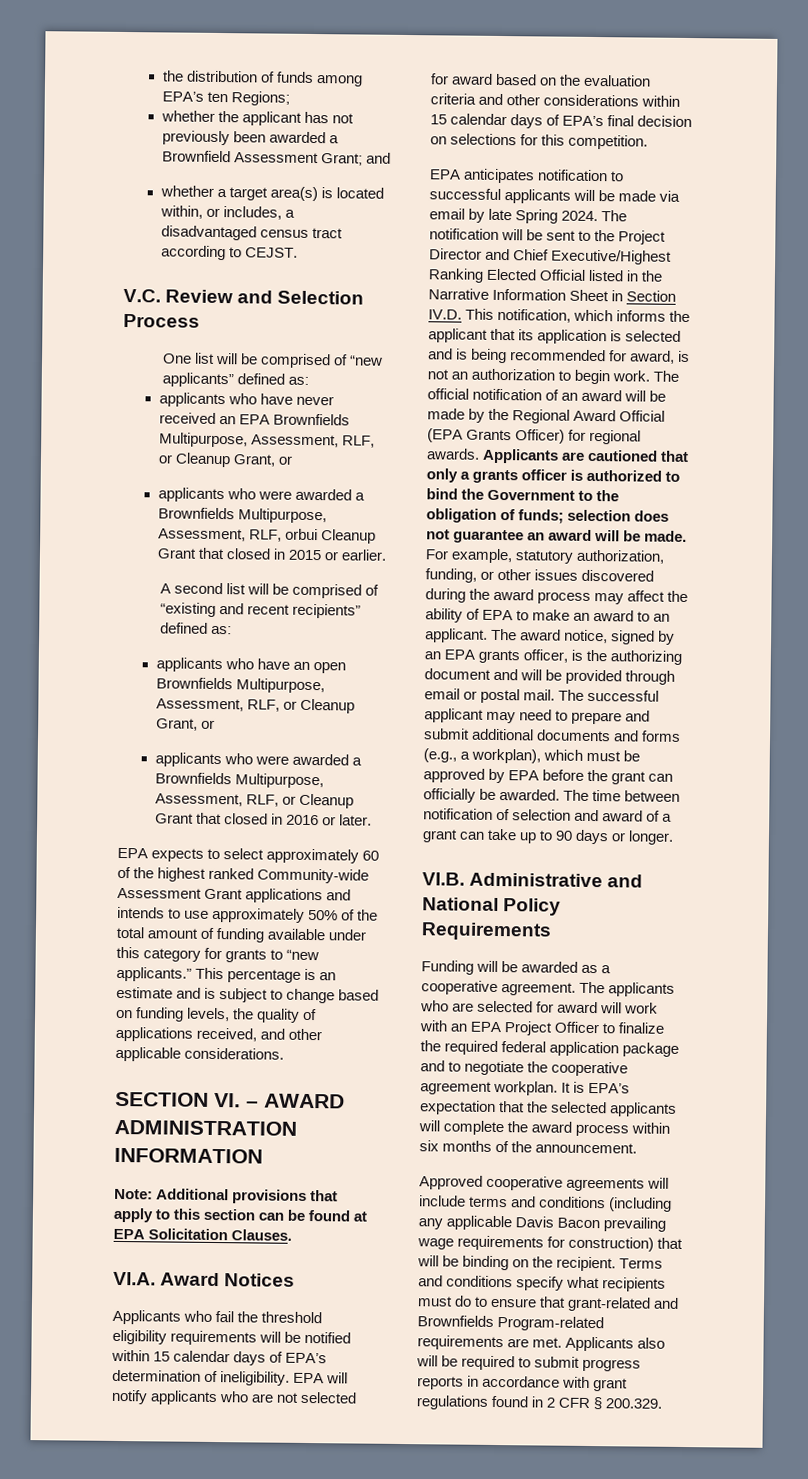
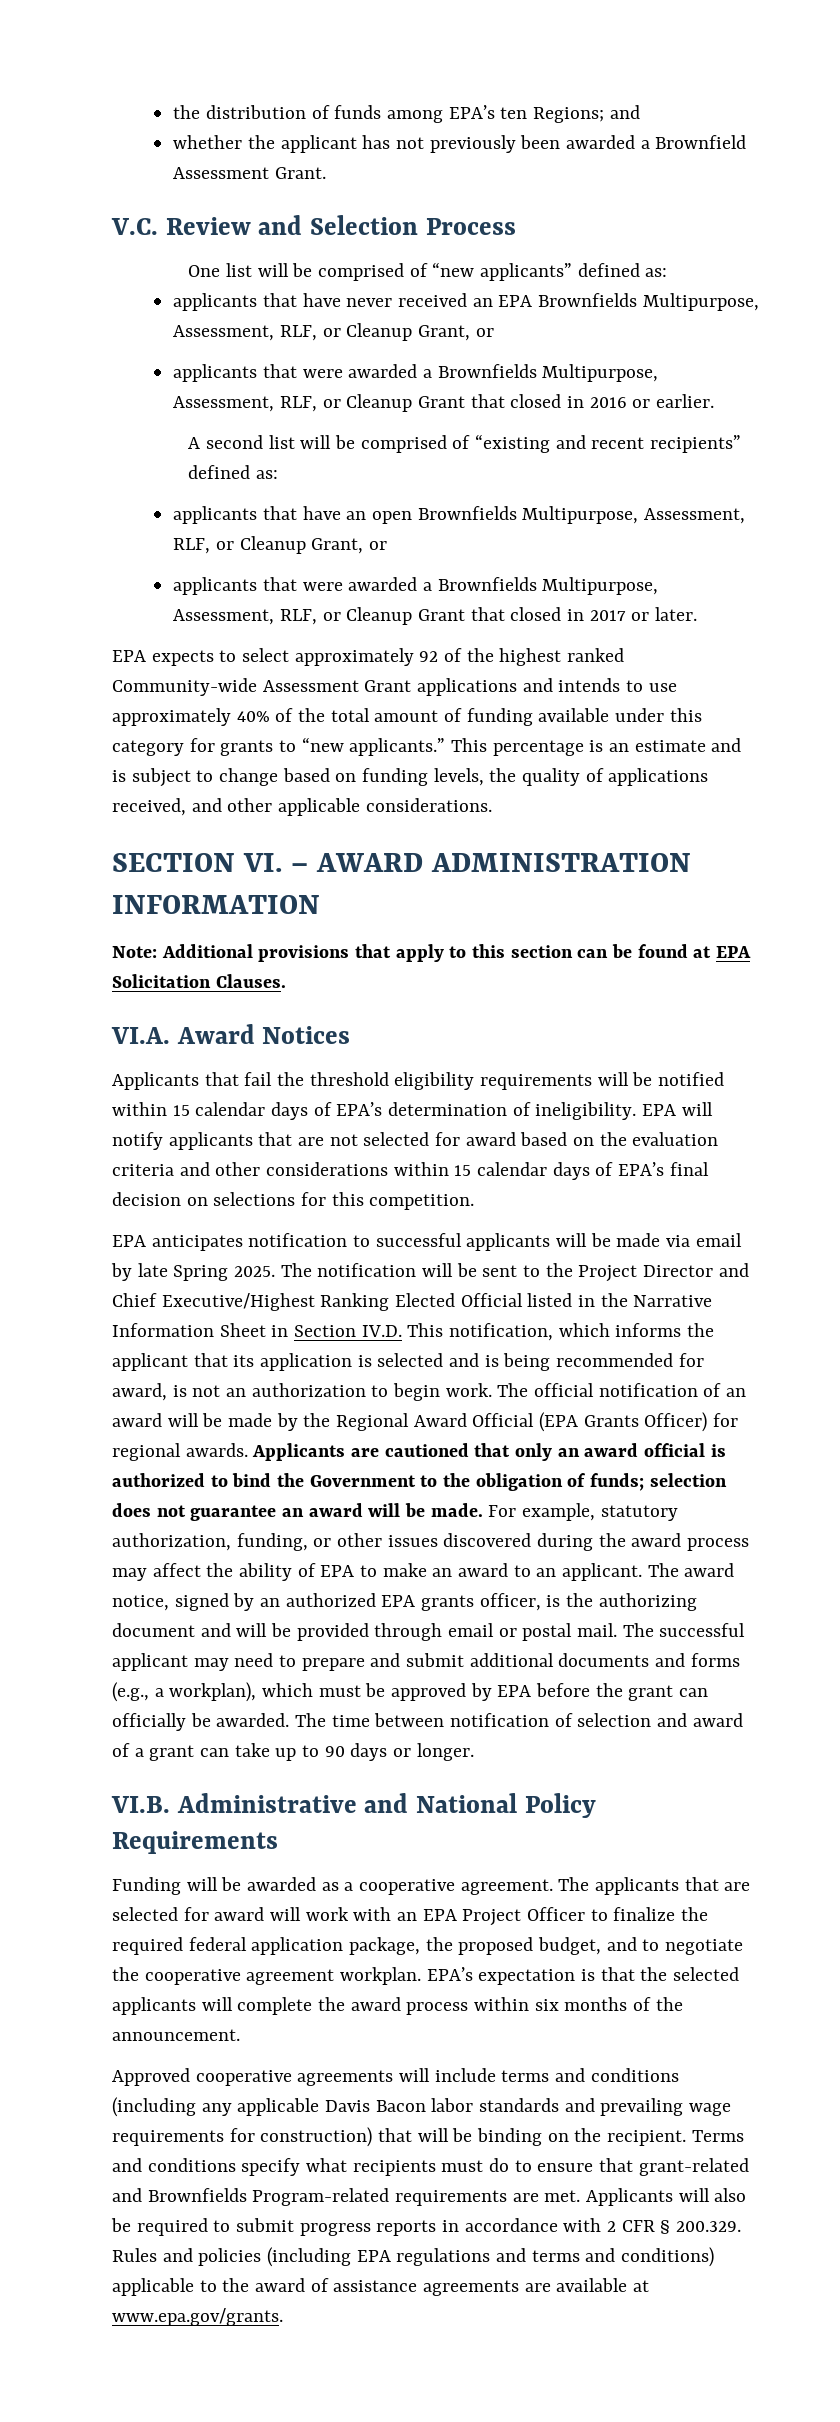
- the distribution of funds among EPA’s ten Regions;
+ the distribution of funds among EPA’s ten Regions; and
- whether the applicant has not previously been awarded a Brownfield Assessment Grant; and
- whether a target area(s) is located within, or includes, a disadvantaged census tract according to CEJST.
+ whether the applicant has not previously been awarded a Brownfield Assessment Grant.
- applicants who have never received an EPA Brownfields Multipurpose, Assessment, RLF, or Cleanup Grant, or
+ applicants that have never received an EPA Brownfields Multipurpose, Assessment, RLF, or Cleanup Grant, or
- applicants who were awarded a Brownfields Multipurpose, Assessment, RLF, orbui Cleanup Grant that closed in 2015 or earlier.
+ applicants that were awarded a Brownfields Multipurpose, Assessment, RLF, or Cleanup Grant that closed in 2016 or earlier.
- applicants who have an open Brownfields Multipurpose, Assessment, RLF, or Cleanup Grant, or
+ applicants that have an open Brownfields Multipurpose, Assessment, RLF, or Cleanup Grant, or
- applicants who were awarded a Brownfields Multipurpose, Assessment, RLF, or Cleanup Grant that closed in 2016 or later.
+ applicants that were awarded a Brownfields Multipurpose, Assessment, RLF, or Cleanup Grant that closed in 2017 or later.
- EPA expects to select approximately 60 of the highest ranked Community-wide Assessment Grant applications and intends to use approximately 50% of the total amount of funding available under this category for grants to “new applicants.”
+ EPA expects to select approximately 92 of the highest ranked Community-wide Assessment Grant applications and intends to use approximately 40% of the total amount of funding available under this category for grants to “new applicants.”
- Applicants who fail the threshold eligibility requirements will be notified within 15 calendar days of EPA’s determination of ineligibility.
+ Applicants that fail the threshold eligibility requirements will be notified within 15 calendar days of EPA’s determination of ineligibility.
- EPA will notify applicants who are not selected for award based on the evaluation criteria and other considerations within 15 calendar days of EPA’s final decision on selections for this competition.
+ EPA will notify applicants that are not selected for award based on the evaluation criteria and other considerations within 15 calendar days of EPA’s final decision on selections for this competition.
- EPA anticipates notification to successful applicants will be made via email by late Spring 2024.
+ EPA anticipates notification to successful applicants will be made via email by late Spring 2025.
- Applicants are cautioned that only a grants officer is authorized to bind the Government to the obligation of funds; selection does not guarantee an award will be made.
+ Applicants are cautioned that only an award official is authorized to bind the Government to the obligation of funds; selection does not guarantee an award will be made.
- The award notice, signed by an EPA grants officer, is the authorizing document and will be provided through email or postal mail.
+ The award notice, signed by an authorized EPA grants officer, is the authorizing document and will be provided through email or postal mail.
- The applicants who are selected for award will work with an EPA Project Officer to finalize the required federal application package and to negotiate the cooperative agreement workplan.
+ The applicants that are selected for award will work with an EPA Project Officer to finalize the required federal application package, the proposed budget, and to negotiate the cooperative agreement workplan.
- It is EPA’s expectation that the selected applicants will complete the award process within six months of the announcement.
+ EPA’s expectation is that the selected applicants will complete the award process within six months of the announcement.
- Approved cooperative agreements will include terms and conditions (including any applicable Davis Bacon prevailing wage requirements for construction) that will be binding on the recipient.
+ Approved cooperative agreements will include terms and conditions (including any applicable Davis Bacon labor standards and prevailing wage requirements for construction) that will be binding on the recipient.
- Applicants also will be required to submit progress reports in accordance with grant regulations found in 2 CFR § 200.329.
+ Applicants will also be required to submit progress reports in accordance with 2 CFR § 200.329. Rules and policies (including EPA regulations and terms and conditions) applicable to the award of assistance agreements are available at www.epa.gov/grants.

